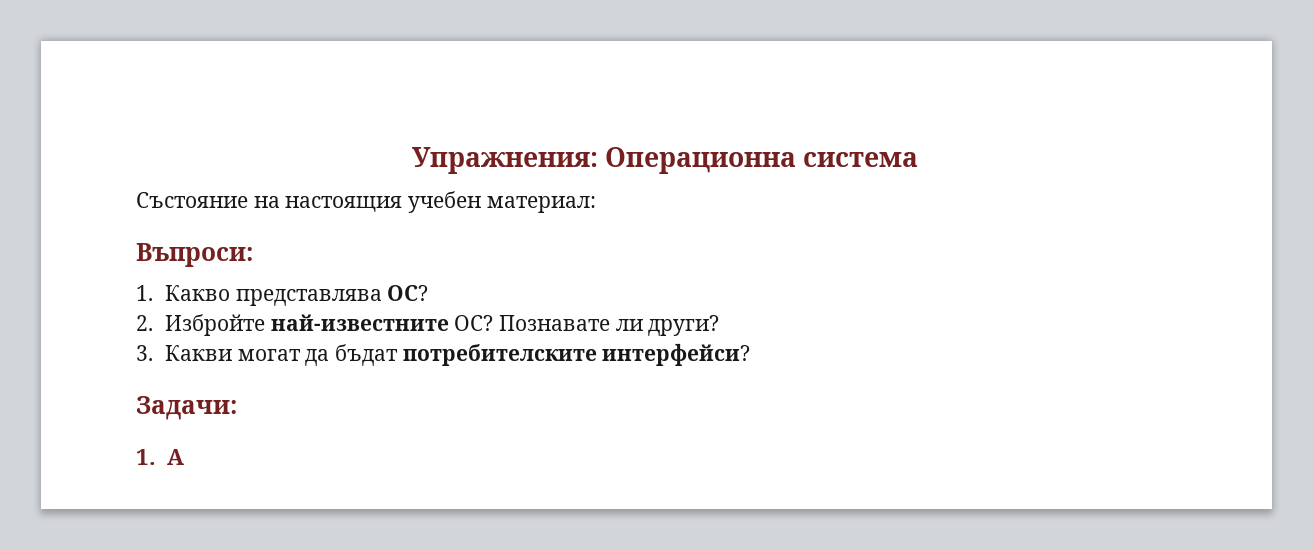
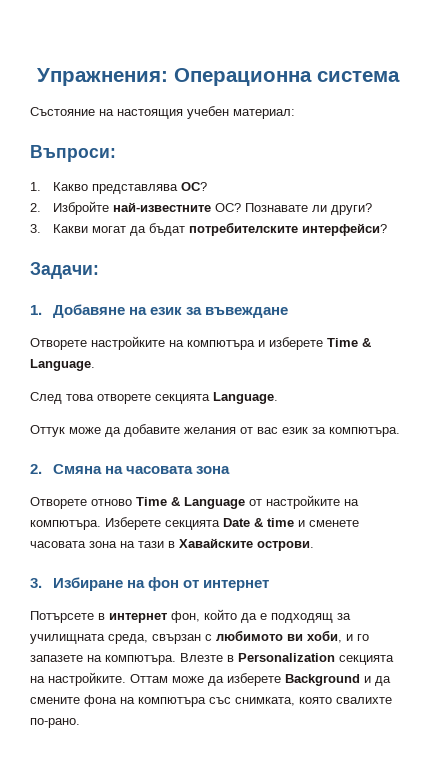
- 1. А
+ 1. Добавяне на език за въвеждане
+ Отворете настройките на компютъра и изберете Time & Language.
+ След това отворете секцията Language.
+ Оттук може да добавите желания от вас език за компютъра.
+ 2. Смяна на часовата зона
+ Отворете отново Time & Language от настройките на компютъра. Изберете секцията Date & time и сменете часовата зона на тази в Хавайските острови.
+ 3. Избиране на фон от интернет
+ Потърсете в интернет фон, който да е подходящ за училищната среда, свързан с любимото ви хоби, и го запазете на компютъра. Влезте в Personalization секцията на настройките. Оттам може да изберете Background и да смените фона на компютъра със снимката, която свалихте по-рано.

